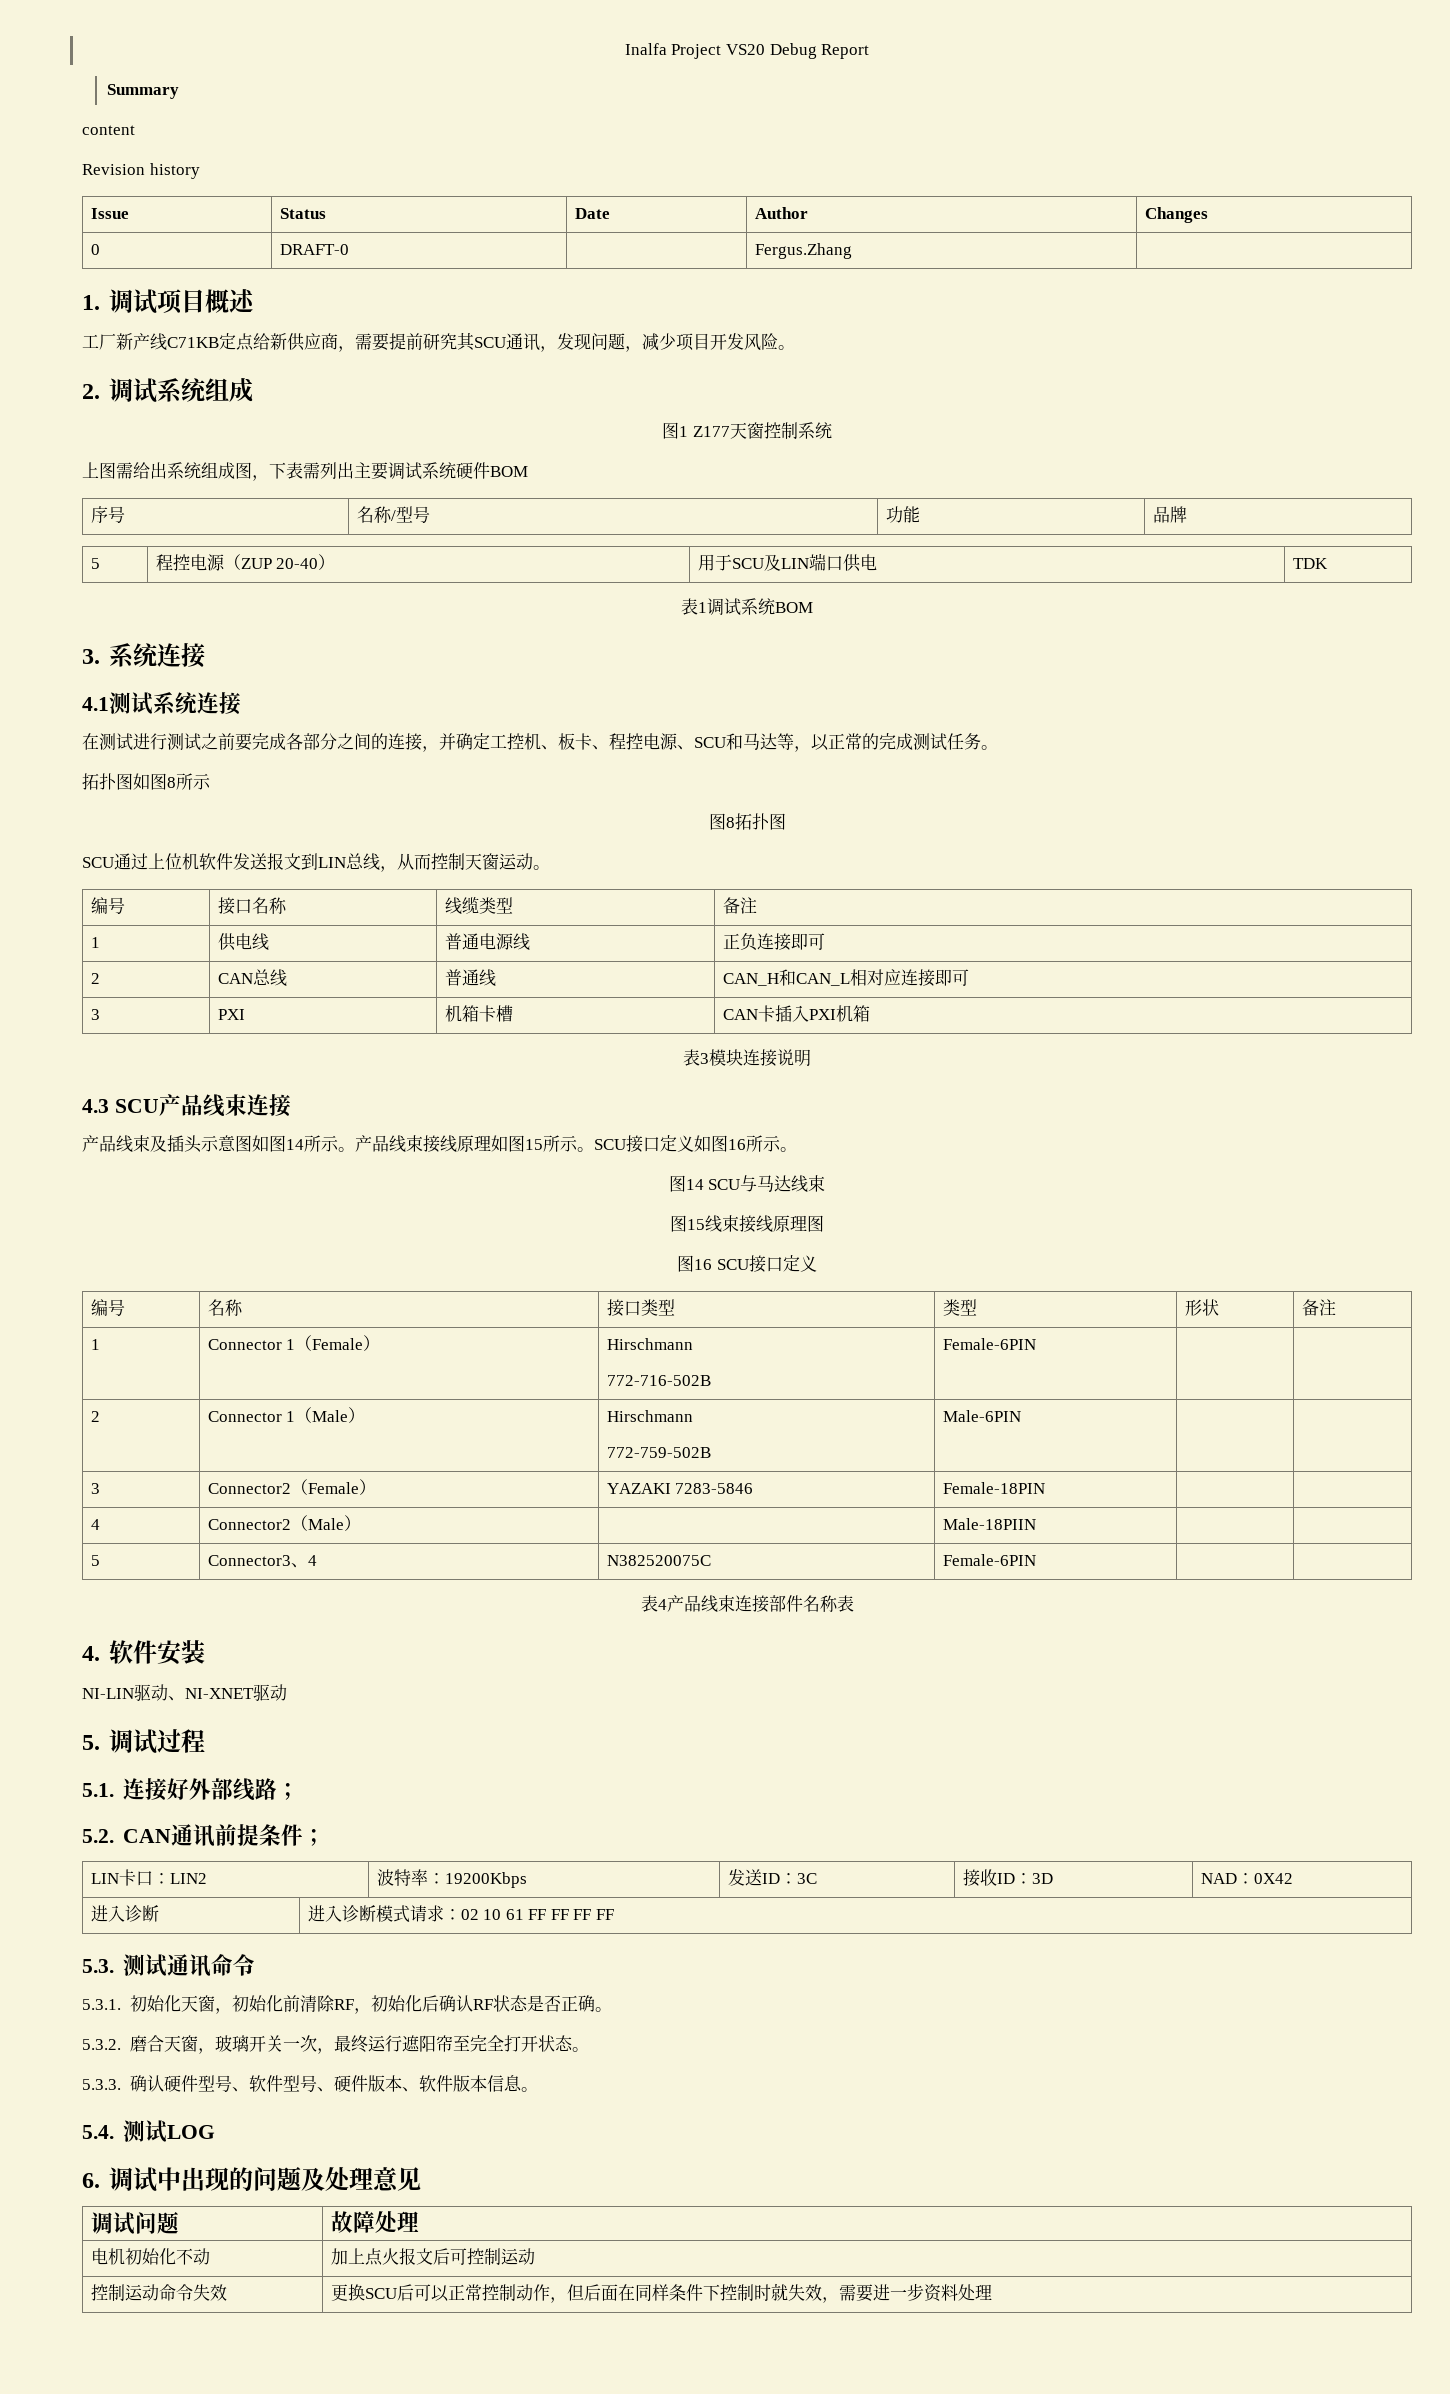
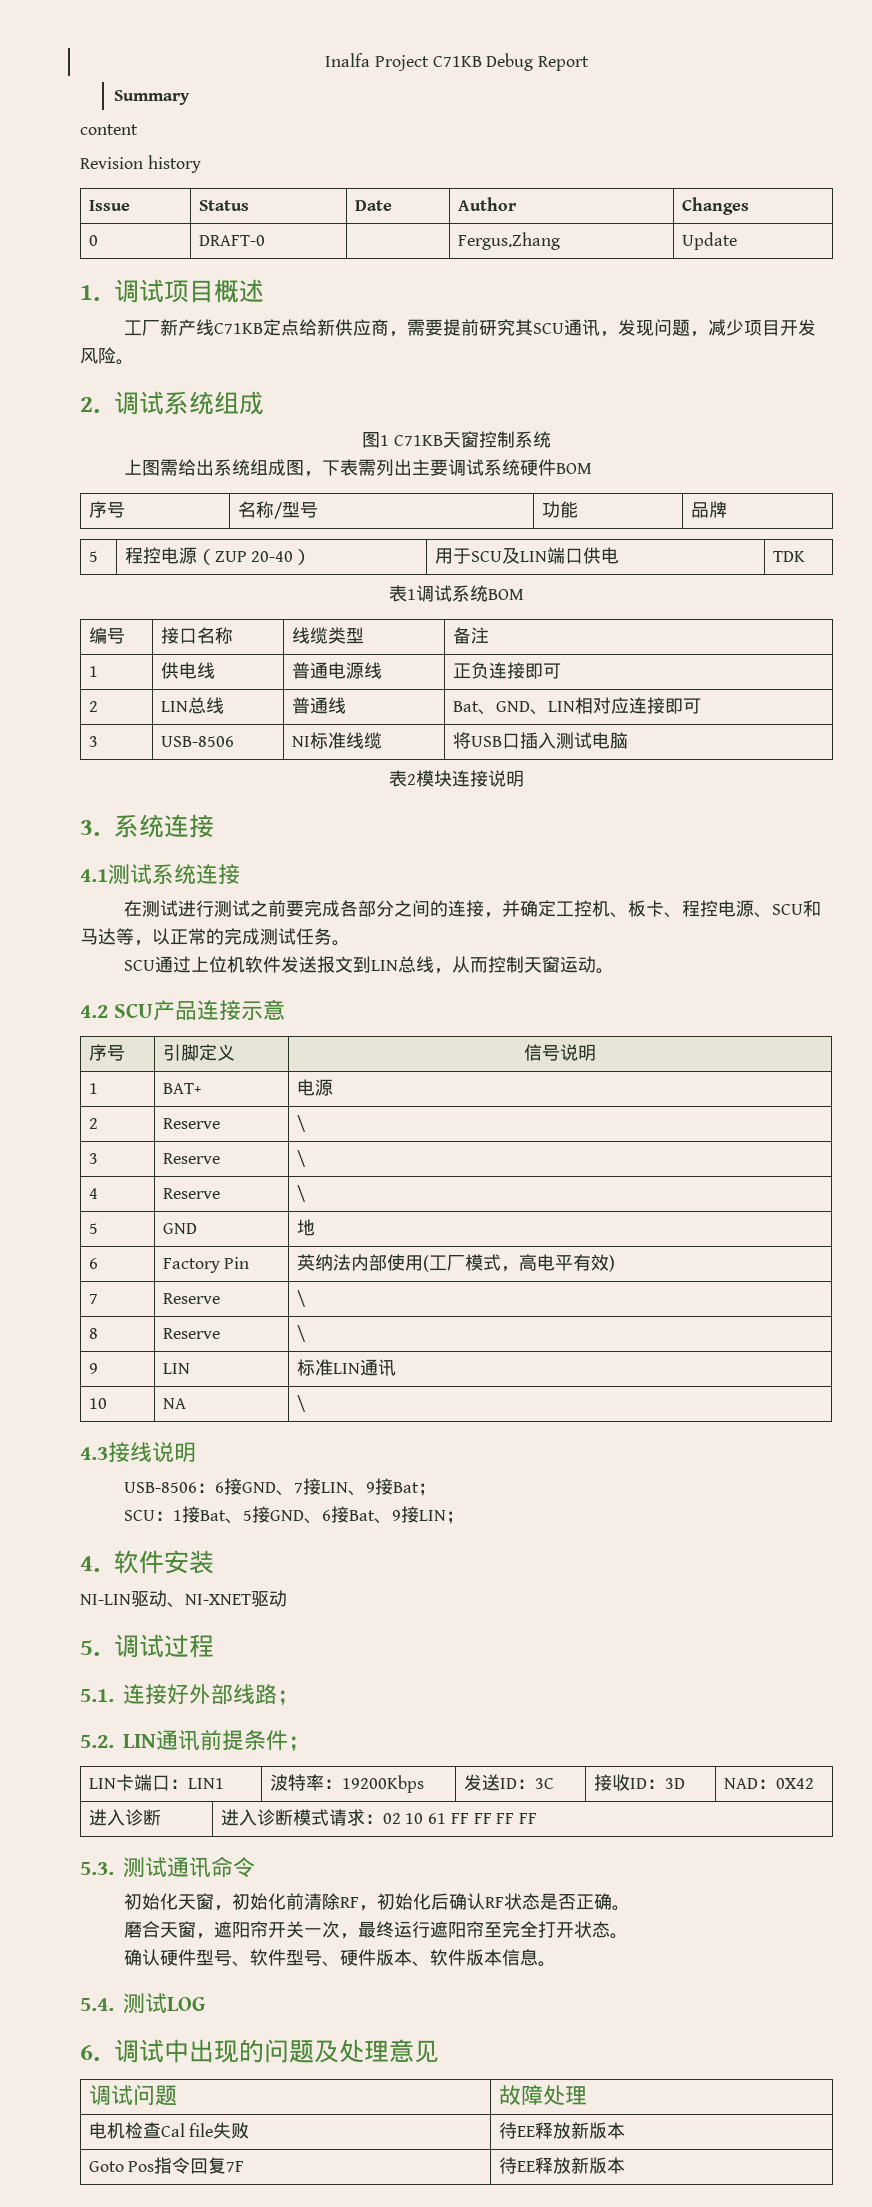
- Inalfa Project VS20 Debug Report
+ Inalfa Project C71KB Debug Report
- 0 | DRAFT-0 | | Fergus.Zhang |
+ 0 | DRAFT-0 | | Fergus.Zhang | Update
- 图1 Z177天窗控制系统
+ 图1 C71KB天窗控制系统
+ 编号 | 接口名称 | 线缆类型 | 备注
+ 1 | 供电线 | 普通电源线 | 正负连接即可
+ 2 | LIN总线 | 普通线 | Bat、GND、LIN相对应连接即可
+ 3 | USB-8506 | NI标准线缆 | 将USB口插入测试电脑
+ 表2模块连接说明
- 拓扑图如图8所示
- 图8拓扑图
- 编号 | 接口名称 | 线缆类型 | 备注
- 1 | 供电线 | 普通电源线 | 正负连接即可
- 2 | CAN总线 | 普通线 | CAN_H和CAN_L相对应连接即可
- 3 | PXI | 机箱卡槽 | CAN卡插入PXI机箱
- 表3模块连接说明
- 4.3 SCU产品线束连接
- 产品线束及插头示意图如图14所示。产品线束接线原理如图15所示。SCU接口定义如图16所示。
- 图14 SCU与马达线束
- 图15线束接线原理图
- 图16 SCU接口定义
- 编号 | 名称 | 接口类型 | 类型 | 形状 | 备注
- 1 | Connector 1（Female） | Hirschmann
- 772-716-502B | Female-6PIN | |
- 2 | Connector 1（Male） | Hirschmann
- 772-759-502B | Male-6PIN | |
- 3 | Connector2（Female） | YAZAKI 7283-5846 | Female-18PIN | |
- 4 | Connector2（Male） | | Male-18PIIN | |
- 5 | Connector3、4 | N382520075C | Female-6PIN | |
- 表4产品线束连接部件名称表
+ 4.2 SCU产品连接示意
+ 序号 | 引脚定义 | 信号说明
+ 1 | BAT+ | 电源
+ 2 | Reserve | \
+ 3 | Reserve | \
+ 4 | Reserve | \
+ 5 | GND | 地
+ 6 | Factory Pin | 英纳法内部使用(工厂模式，高电平有效)
+ 7 | Reserve | \
+ 8 | Reserve | \
+ 9 | LIN | 标准LIN通讯
+ 10 | NA | \
+ 4.3接线说明
+ USB-8506：6接GND、7接LIN、9接Bat；
+ SCU：1接Bat、5接GND、6接Bat、9接LIN；
- 5.2. CAN通讯前提条件；
+ 5.2. LIN通讯前提条件；
- LIN卡口：LIN2 | 波特率：19200Kbps | 发送ID：3C | 接收ID：3D | NAD：0X42
+ LIN卡端口：LIN1 | 波特率：19200Kbps | 发送ID：3C | 接收ID：3D | NAD：0X42
- 5.3.1.初始化天窗，初始化前清除RF，初始化后确认RF状态是否正确。
+ 初始化天窗，初始化前清除RF，初始化后确认RF状态是否正确。
- 5.3.2.磨合天窗，玻璃开关一次，最终运行遮阳帘至完全打开状态。
+ 磨合天窗，遮阳帘开关一次，最终运行遮阳帘至完全打开状态。
- 5.3.3.确认硬件型号、软件型号、硬件版本、软件版本信息。
+ 确认硬件型号、软件型号、硬件版本、软件版本信息。
- 电机初始化不动 | 加上点火报文后可控制运动
- 控制运动命令失效 | 更换SCU后可以正常控制动作，但后面在同样条件下控制时就失效，需要进一步资料处理
+ 电机检查Cal file失败 | 待EE释放新版本
+ Goto Pos指令回复7F | 待EE释放新版本

